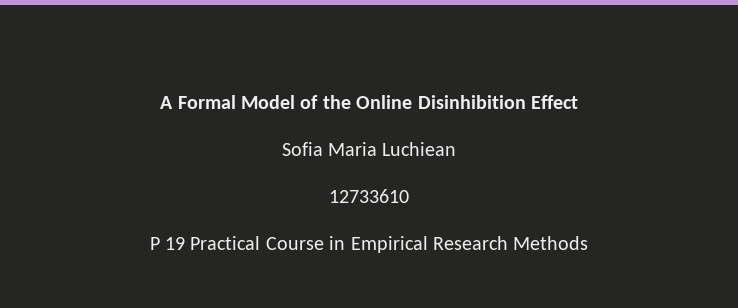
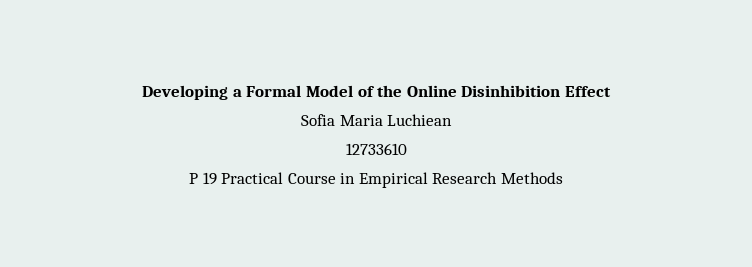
- A Formal Model of the Online Disinhibition Effect
+ Developing a Formal Model of the Online Disinhibition Effect

